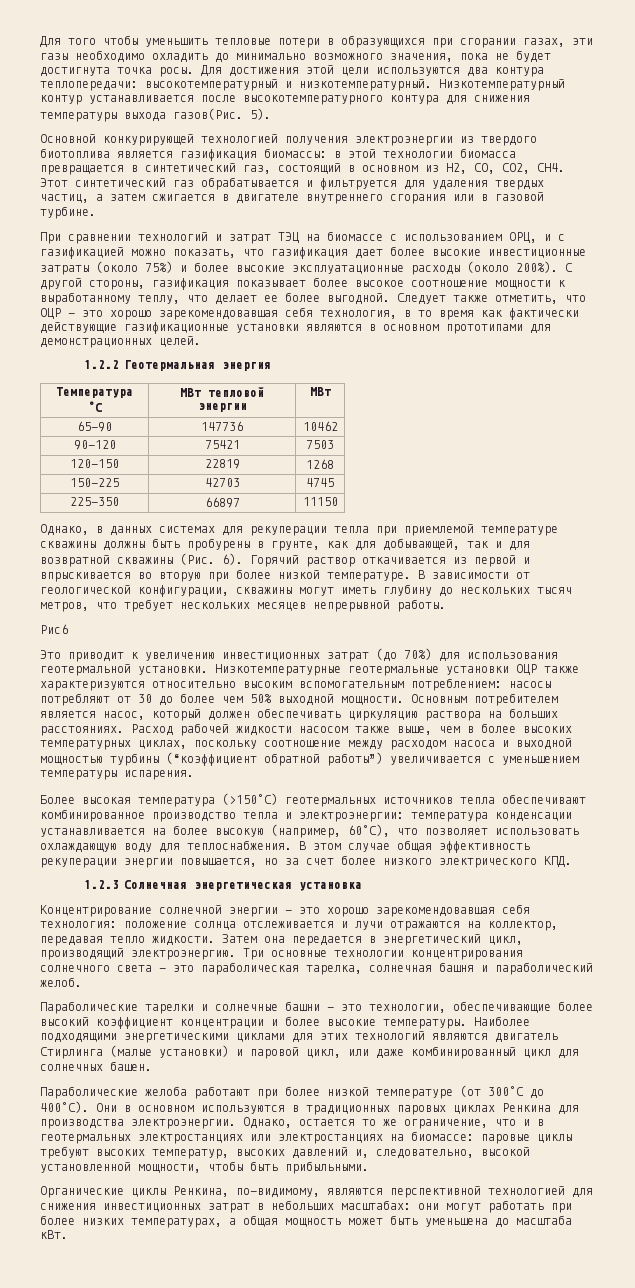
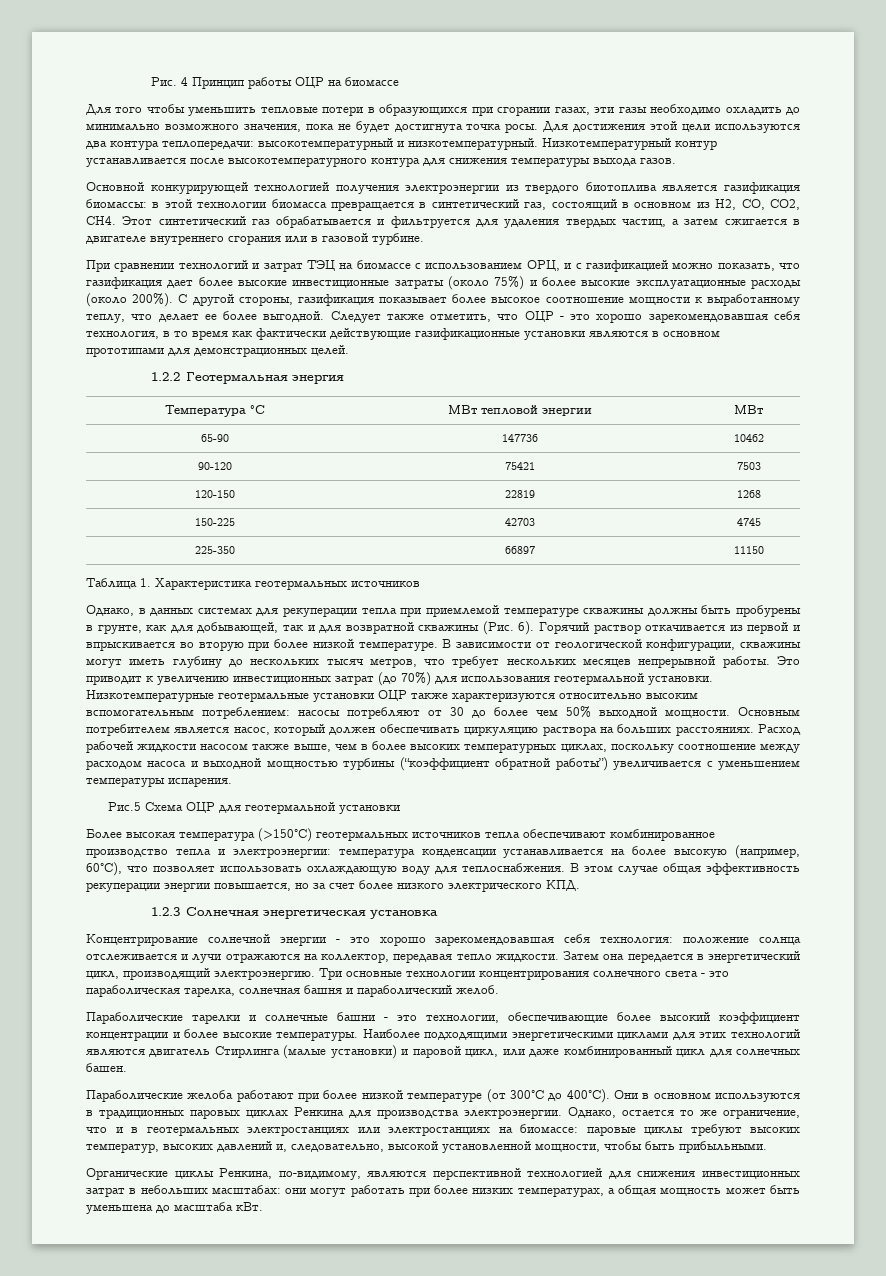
+ Рис. 4 Принцип работы ОЦР на биомассе
- Низкотемпературный контур устанавливается после высокотемпературного контура для снижения температуры выхода газов(Рис. 5).
+ Низкотемпературный контур устанавливается после высокотемпературного контура для снижения температуры выхода газов.
+ Таблица 1. Характеристика геотермальных источников
- В зависимости от геологической конфигурации, скважины могут иметь глубину до нескольких тысяч метров, что требует нескольких месяцев непрерывной работы.
- Рис6
- Это приводит к увеличению инвестиционных затрат (до 70%) для использования геотермальной установки.
+ В зависимости от геологической конфигурации, скважины могут иметь глубину до нескольких тысяч метров, что требует нескольких месяцев непрерывной работы. Это приводит к увеличению инвестиционных затрат (до 70%) для использования геотермальной установки.
+ Рис.5 Схема ОЦР для геотермальной установки

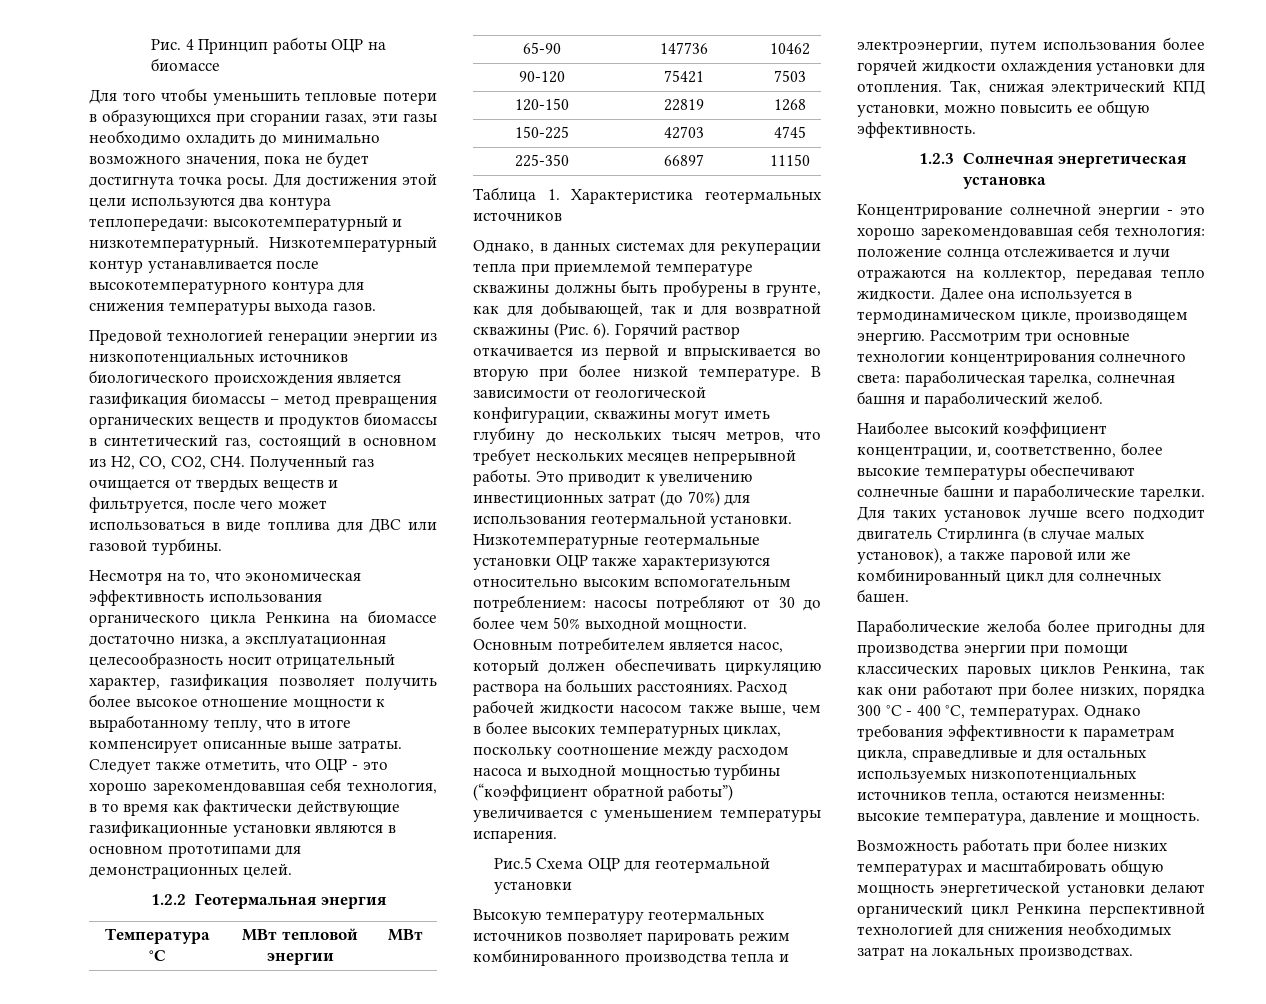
- Основной конкурирующей технологией получения электроэнергии из твердого биотоплива является газификация биомассы: в этой технологии биомасса превращается в синтетический газ, состоящий в основном из H2, CO, CO2, CH4. Этот синтетический газ обрабатывается и фильтруется для удаления твердых частиц, а затем сжигается в двигателе внутреннего сгорания или в газовой турбине.
- При сравнении технологий и затрат ТЭЦ на биомассе с использованием ОРЦ, и с газификацией можно показать, что газификация дает более высокие инвестиционные затраты (около 75%) и более высокие эксплуатационные расходы (около 200%). С другой стороны, газификация показывает более высокое соотношение мощности к выработанному теплу, что делает ее более выгодной.
+ Предовой технологией генерации энергии из низкопотенциальных источников биологического происхождения является газификация биомассы – метод превращения органических веществ и продуктов биомассы в синтетический газ, состоящий в основном из H2, CO, CO2, CH4. Полученный газ очищается от твердых веществ и фильтруется, после чего может использоваться в виде топлива для ДВС или газовой турбины.
+ Несмотря на то, что экономическая эффективность использования органического цикла Ренкина на биомассе достаточно низка, а эксплуатационная целесообразность носит отрицательный характер, газификация позволяет получить более высокое отношение мощности к выработанному теплу, что в итоге компенсирует описанные выше затраты.
- Более высокая температура (>150°C) геотермальных источников тепла обеспечивают комбинированное производство тепла и электроэнергии: температура конденсации устанавливается на более высокую (например, 60°C), что позволяет использовать охлаждающую воду для теплоснабжения. В этом случае общая эффективность рекуперации энергии повышается, но за счет более низкого электрического КПД.
+ Высокую температуру геотермальных источников позволяет парировать режим комбинированного производства тепла и электроэнергии, путем использования более горячей жидкости охлаждения установки для отопления. Так, снижая электрический КПД установки, можно повысить ее общую эффективность.
- Затем она передается в энергетический цикл, производящий электроэнергию. Три основные технологии концентрирования солнечного света - это параболическая тарелка, солнечная башня и параболический желоб.
+ Далее она используется в термодинамическом цикле, производящем энергию. Рассмотрим три основные технологии концентрирования солнечного света: параболическая тарелка, солнечная башня и параболический желоб.
- Параболические тарелки и солнечные башни - это технологии, обеспечивающие более высокий коэффициент концентрации и более высокие температуры. Наиболее подходящими энергетическими циклами для этих технологий являются двигатель Стирлинга (малые установки) и паровой цикл, или даже комбинированный цикл для солнечных башен.
+ Наиболее высокий коэффициент концентрации, и, соответственно, более высокие температуры обеспечивают солнечные башни и параболические тарелки. Для таких установок лучше всего подходит двигатель Стирлинга (в случае малых установок), а также паровой или же комбинированный цикл для солнечных башен.
- Параболические желоба работают при более низкой температуре (от 300°С до 400°С). Они в основном используются в традиционных паровых циклах Ренкина для производства электроэнергии. Однако, остается то же ограничение, что и в геотермальных электростанциях или электростанциях на биомассе: паровые циклы требуют высоких температур, высоких давлений и, следовательно, высокой установленной мощности, чтобы быть прибыльными.
- Органические циклы Ренкина, по-видимому, являются перспективной технологией для снижения инвестиционных затрат в небольших масштабах: они могут работать при более низких температурах, а общая мощность может быть уменьшена до масштаба кВт.
+ Параболические желоба более пригодны для производства энергии при помощи классических паровых циклов Ренкина, так как они работают при более низких, порядка 300 °С - 400 °С, температурах. Однако требования эффективности к параметрам цикла, справедливые и для остальных используемых низкопотенциальных источников тепла, остаются неизменны: высокие температура, давление и мощность.
+ Возможность работать при более низких температурах и масштабировать общую мощность энергетической установки делают органический цикл Ренкина перспективной технологией для снижения необходимых затрат на локальных производствах.

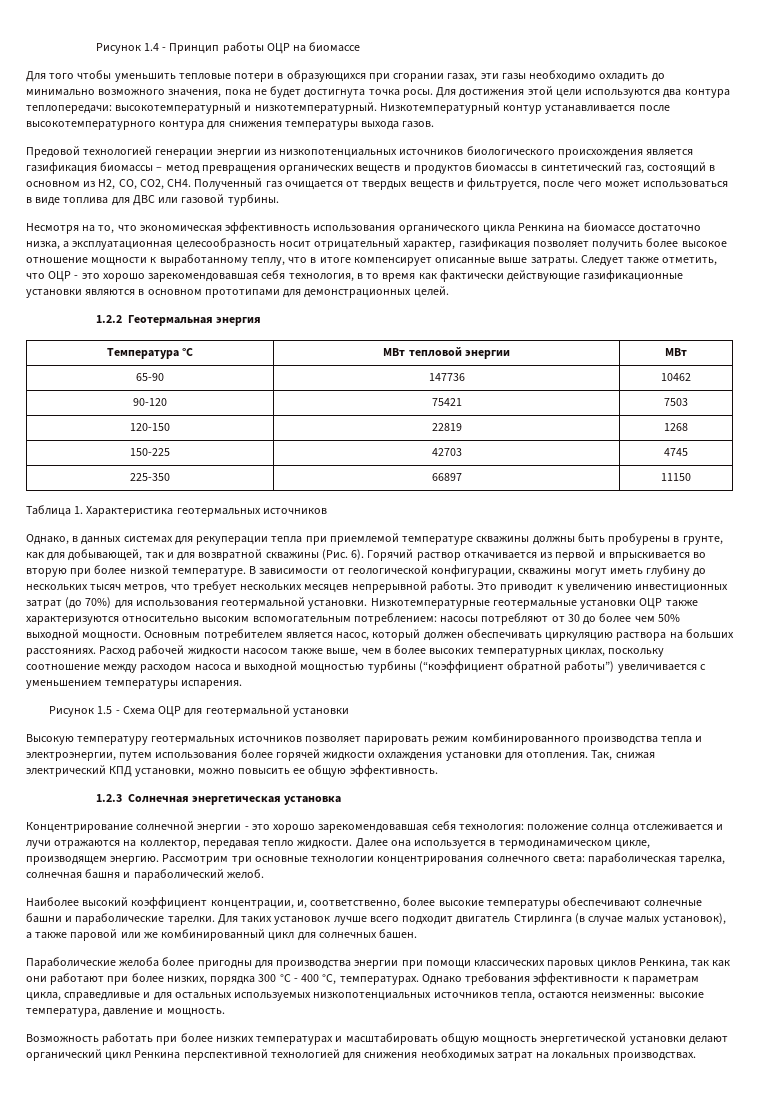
- Рис. 4 Принцип работы ОЦР на биомассе
+ Рисунок 1.4 - Принцип работы ОЦР на биомассе
- Рис.5 Схема ОЦР для геотермальной установки
+ Рисунок 1.5 - Схема ОЦР для геотермальной установки

